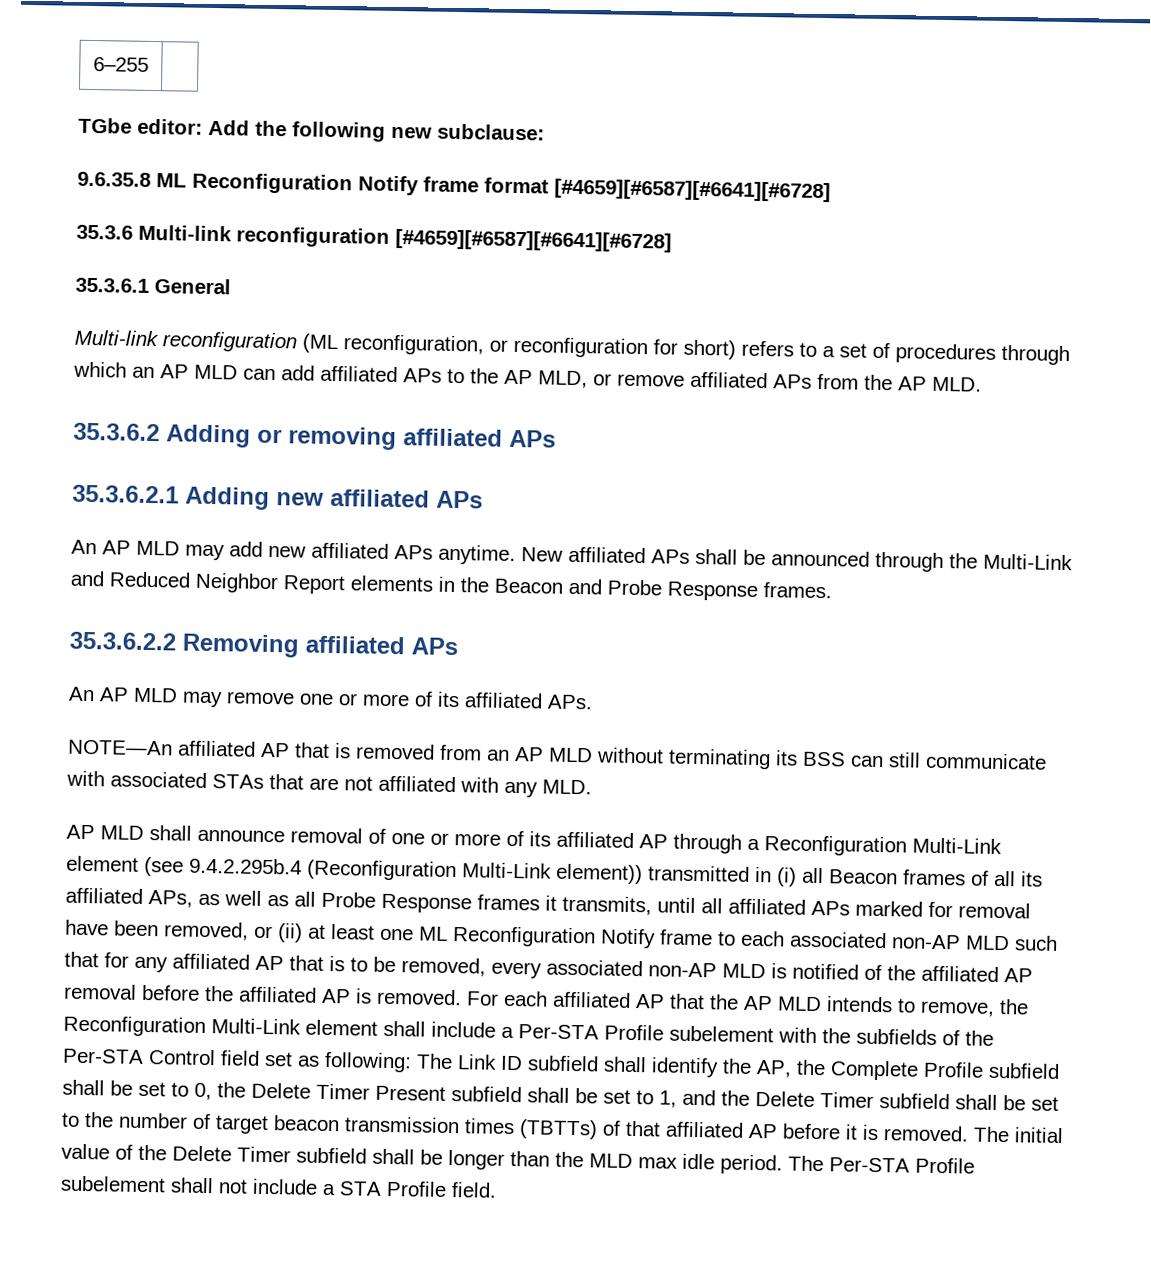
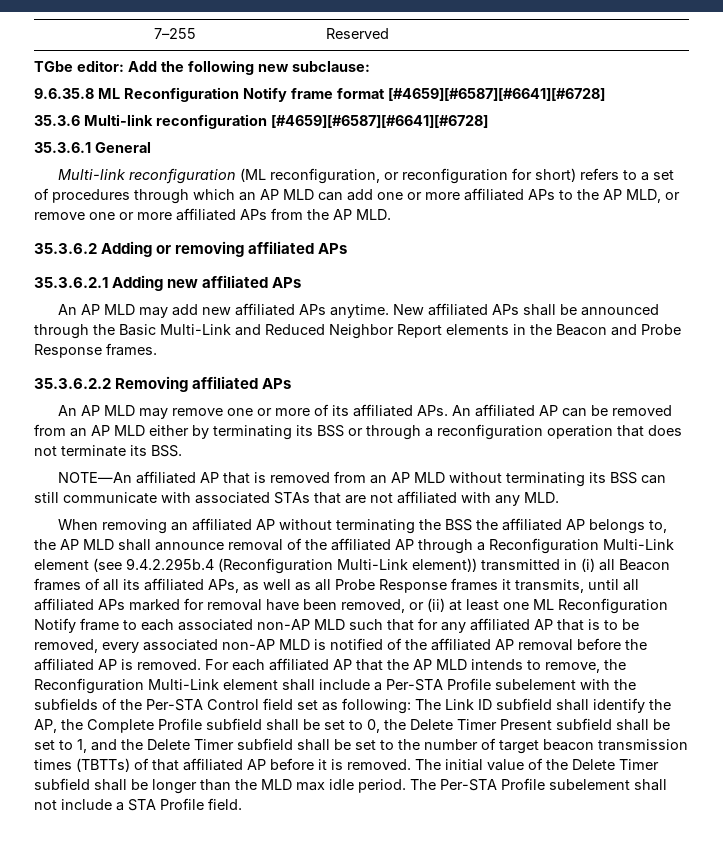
- 6–255 |
+ 7–255 | Reserved
- Multi-link reconfiguration (ML reconfiguration, or reconfiguration for short) refers to a set of procedures through which an AP MLD can add affiliated APs to the AP MLD, or remove affiliated APs from the AP MLD.
+ Multi-link reconfiguration (ML reconfiguration, or reconfiguration for short) refers to a set of procedures through which an AP MLD can add one or more affiliated APs to the AP MLD, or remove one or more affiliated APs from the AP MLD.
- New affiliated APs shall be announced through the Multi-Link and Reduced Neighbor Report elements in the Beacon and Probe Response frames.
+ New affiliated APs shall be announced through the Basic Multi-Link and Reduced Neighbor Report elements in the Beacon and Probe Response frames.
- An AP MLD may remove one or more of its affiliated APs.
+ An AP MLD may remove one or more of its affiliated APs. An affiliated AP can be removed from an AP MLD either by terminating its BSS or through a reconfiguration operation that does not terminate its BSS.
- AP MLD shall announce removal of one or more of its affiliated AP through a Reconfiguration Multi-Link element (see 9.4.2.295b.4 (Reconfiguration Multi-Link element)) transmitted in (i) all Beacon frames of all its affiliated APs, as well as all Probe Response frames it transmits, until all affiliated APs marked for removal have been removed, or (ii) at least one ML Reconfiguration Notify frame to each associated non-AP MLD such that for any affiliated AP that is to be removed, every associated non-AP MLD is notified of the affiliated AP removal before the affiliated AP is removed.
+ When removing an affiliated AP without terminating the BSS the affiliated AP belongs to, the AP MLD shall announce removal of the affiliated AP through a Reconfiguration Multi-Link element (see 9.4.2.295b.4 (Reconfiguration Multi-Link element)) transmitted in (i) all Beacon frames of all its affiliated APs, as well as all Probe Response frames it transmits, until all affiliated APs marked for removal have been removed, or (ii) at least one ML Reconfiguration Notify frame to each associated non-AP MLD such that for any affiliated AP that is to be removed, every associated non-AP MLD is notified of the affiliated AP removal before the affiliated AP is removed.

